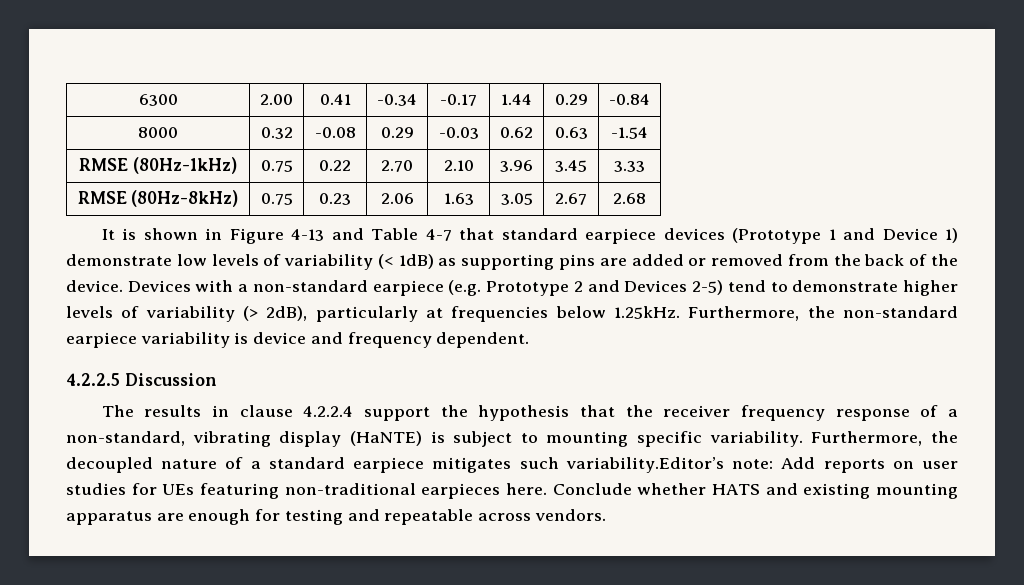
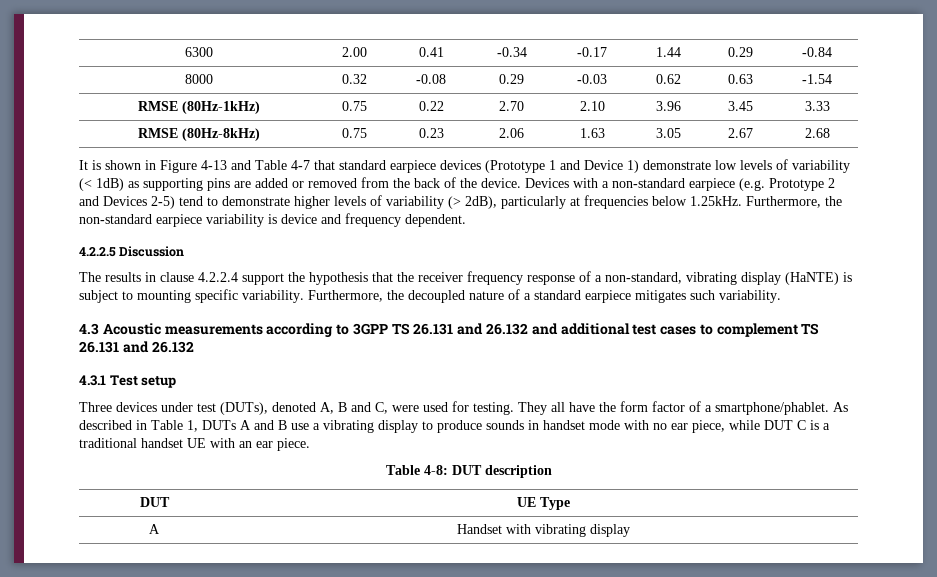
- Furthermore, the decoupled nature of a standard earpiece mitigates such variability.Editor’s note: Add reports on user studies for UEs featuring non-traditional earpieces here. Conclude whether HATS and existing mounting apparatus are enough for testing and repeatable across vendors.
+ Furthermore, the decoupled nature of a standard earpiece mitigates such variability.
+ 4.3 Acoustic measurements according to 3GPP TS 26.131 and 26.132 and additional test cases to complement TS 26.131 and 26.132
+ 4.3.1 Test setup
+ Three devices under test (DUTs), denoted A, B and C, were used for testing. They all have the form factor of a smartphone/phablet. As described in Table 1, DUTs A and B use a vibrating display to produce sounds in handset mode with no ear piece, while DUT C is a traditional handset UE with an ear piece.
+ Table 4-8: DUT description
+ DUT | UE Type
+ A | Handset with vibrating display

